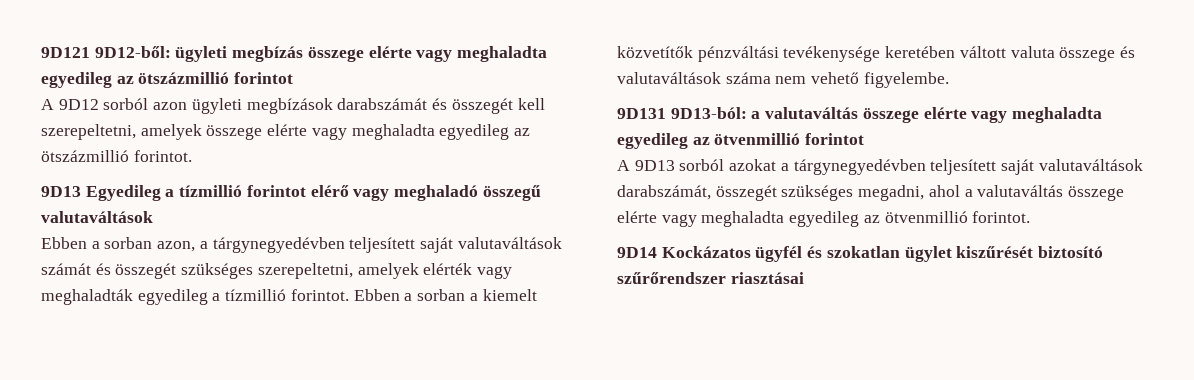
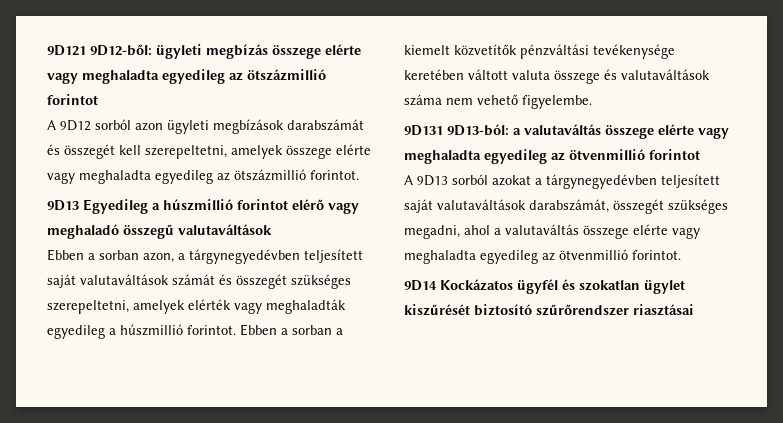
- 9D13 Egyedileg a tízmillió forintot elérő vagy meghaladó összegű valutaváltások
+ 9D13 Egyedileg a húszmillió forintot elérő vagy meghaladó összegű valutaváltások
- Ebben a sorban azon, a tárgynegyedévben teljesített saját valutaváltások számát és összegét szükséges szerepeltetni, amelyek elérték vagy meghaladták egyedileg a tízmillió forintot.
+ Ebben a sorban azon, a tárgynegyedévben teljesített saját valutaváltások számát és összegét szükséges szerepeltetni, amelyek elérték vagy meghaladták egyedileg a húszmillió forintot.

